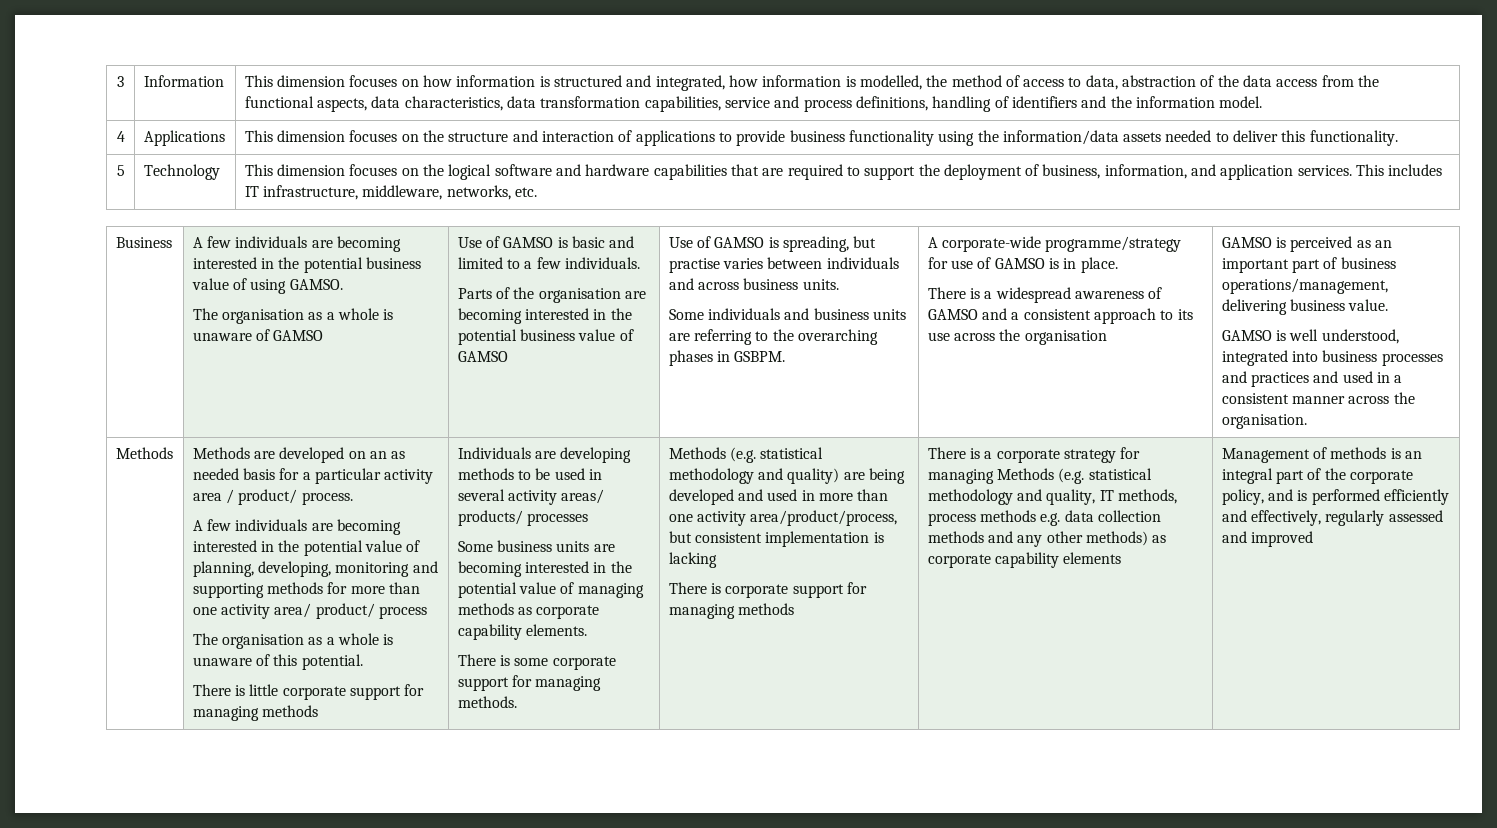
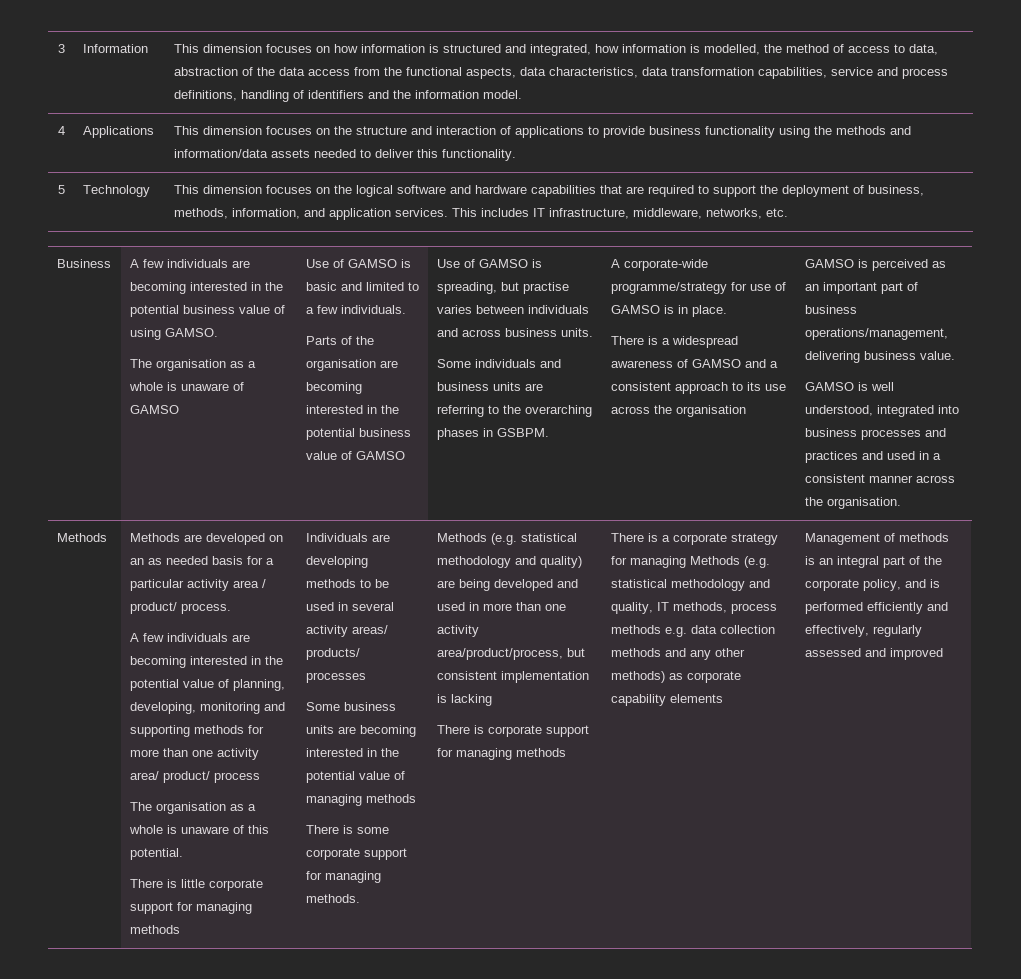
- 4 | Applications | This dimension focuses on the structure and interaction of applications to provide business functionality using the information/data assets needed to deliver this functionality.
+ 4 | Applications | This dimension focuses on the structure and interaction of applications to provide business functionality using the methods and information/data assets needed to deliver this functionality.
- 5 | Technology | This dimension focuses on the logical software and hardware capabilities that are required to support the deployment of business, information, and application services. This includes IT infrastructure, middleware, networks, etc.
+ 5 | Technology | This dimension focuses on the logical software and hardware capabilities that are required to support the deployment of business, methods, information, and application services. This includes IT infrastructure, middleware, networks, etc.
- Some business units are becoming interested in the potential value of managing methods as corporate capability elements.
+ Some business units are becoming interested in the potential value of managing methods

